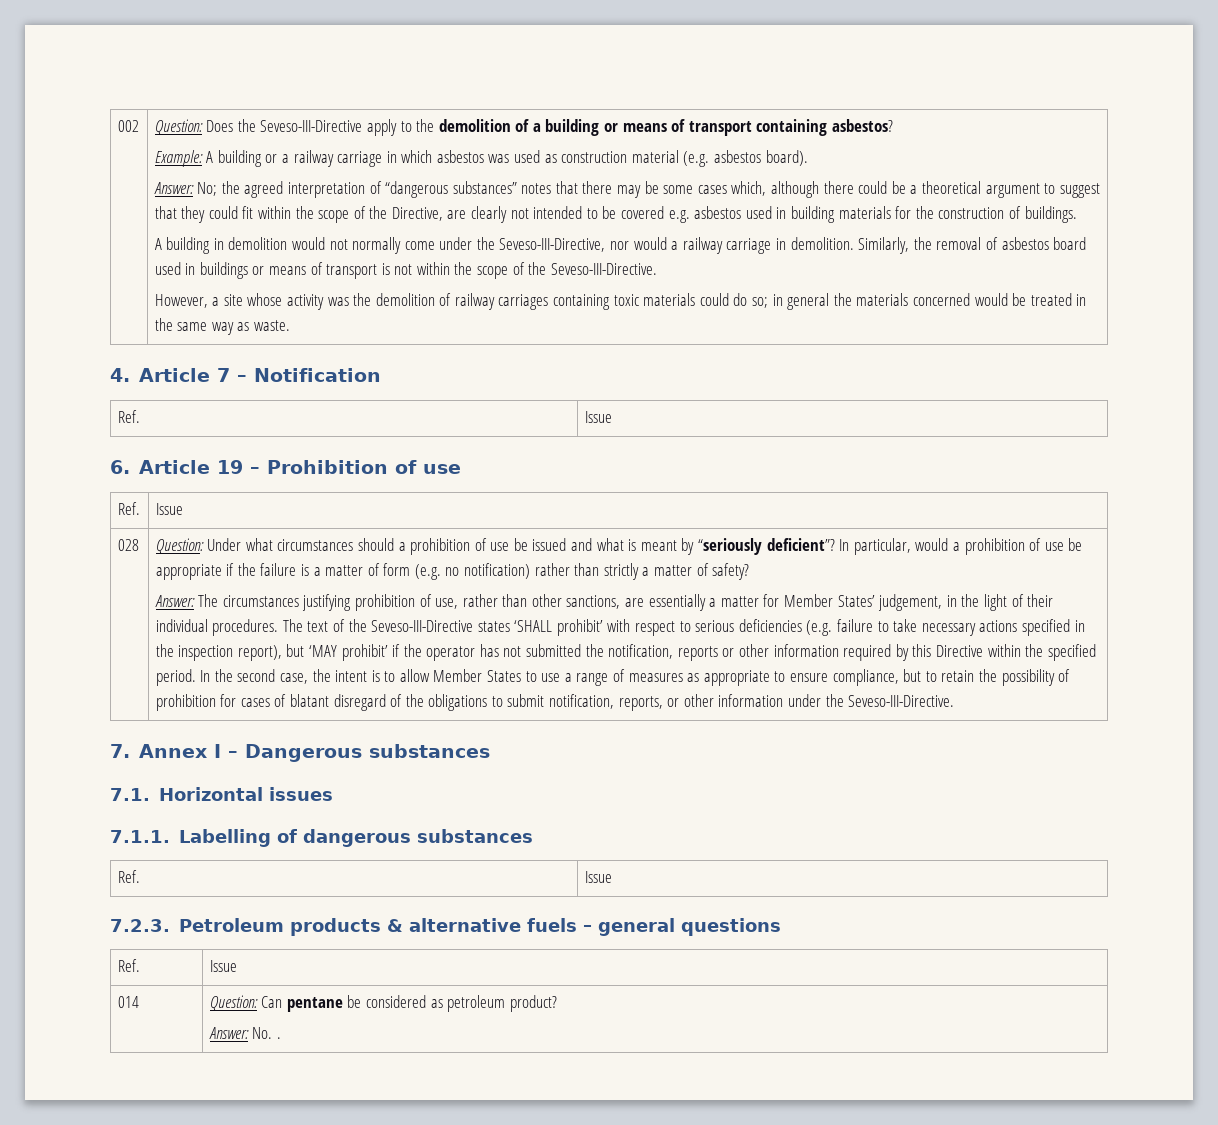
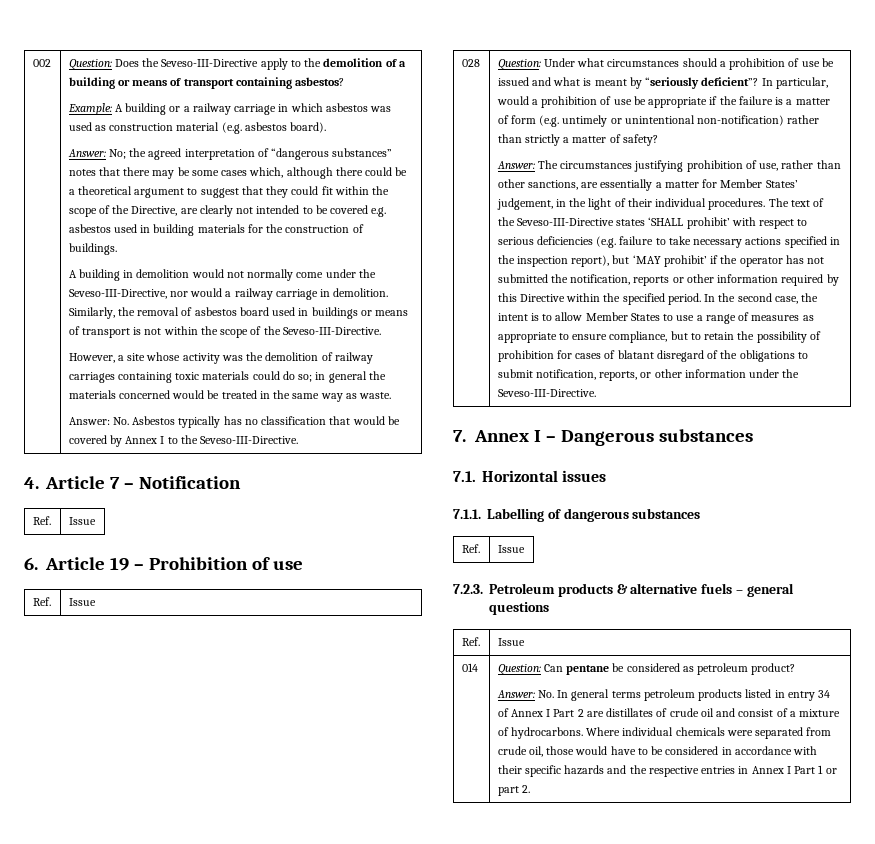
+ Answer: No. Asbestos typically has no classification that would be covered by Annex I to the Seveso-III-Directive.
- In particular, would a prohibition of use be appropriate if the failure is a matter of form (e.g. no notification) rather than strictly a matter of safety?
+ In particular, would a prohibition of use be appropriate if the failure is a matter of form (e.g. untimely or unintentional non-notification) rather than strictly a matter of safety?
- Answer: No. .
+ Answer: No. In general terms petroleum products listed in entry 34 of Annex I Part 2 are distillates of crude oil and consist of a mixture of hydrocarbons. Where individual chemicals were separated from crude oil, those would have to be considered in accordance with their specific hazards and the respective entries in Annex I Part 1 or part 2.

